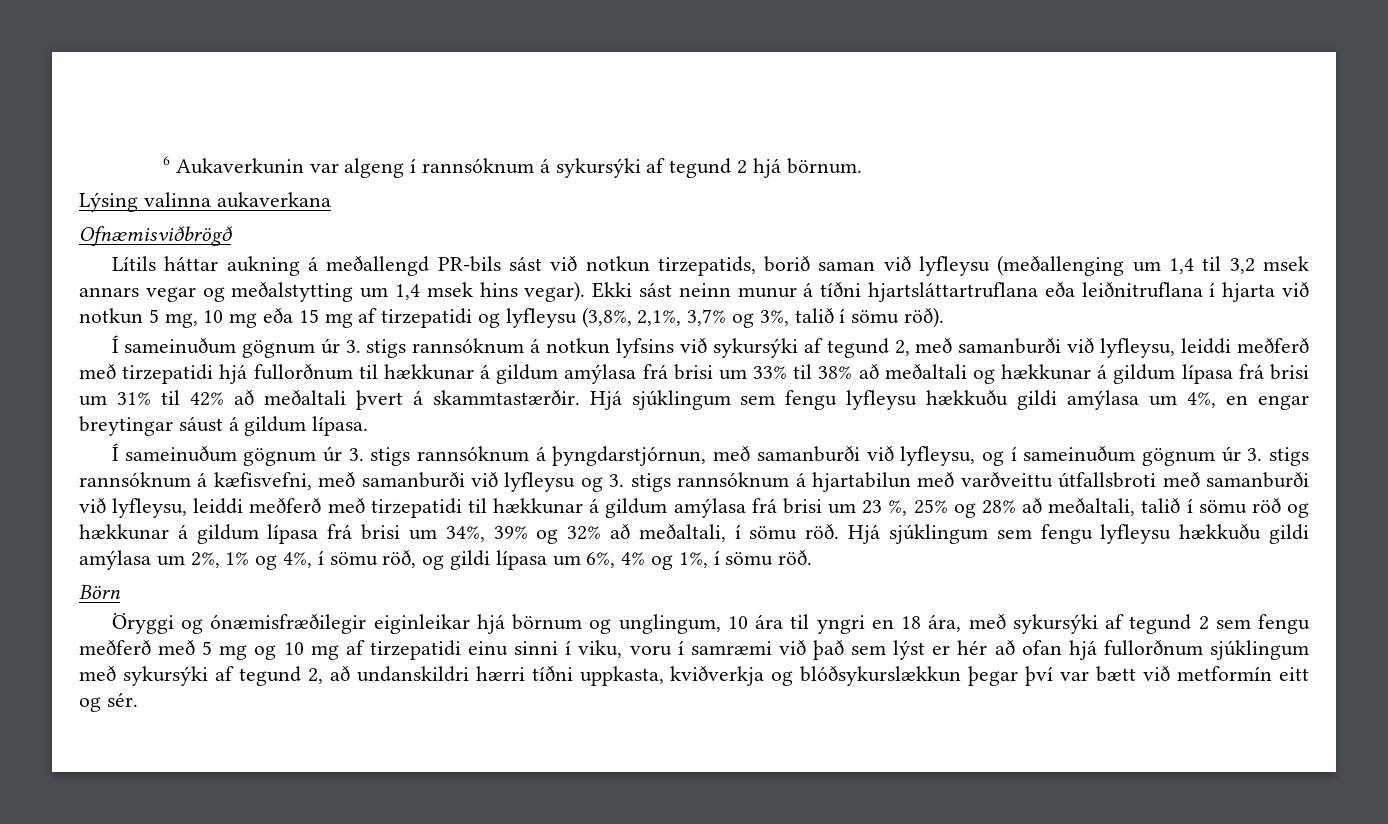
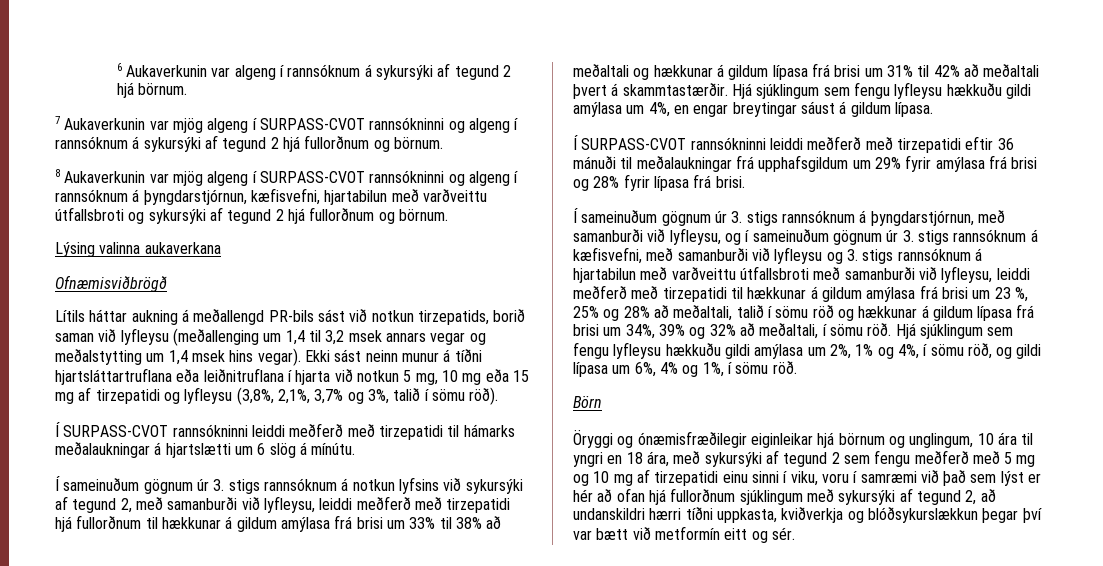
+ 7 Aukaverkunin var mjög algeng í SURPASS-CVOT rannsókninni og algeng í rannsóknum á sykursýki af tegund 2 hjá fullorðnum og börnum.
+ 8 Aukaverkunin var mjög algeng í SURPASS-CVOT rannsókninni og algeng í rannsóknum á þyngdarstjórnun, kæfisvefni, hjartabilun með varðveittu útfallsbroti og sykursýki af tegund 2 hjá fullorðnum og börnum.
+ Í SURPASS-CVOT rannsókninni leiddi meðferð með tirzepatidi til hámarks meðalaukningar á hjartslætti um 6 slög á mínútu.
+ Í SURPASS-CVOT rannsókninni leiddi meðferð með tirzepatidi eftir 36 mánuði til meðalaukningar frá upphafsgildum um 29% fyrir amýlasa frá brisi og 28% fyrir lípasa frá brisi.

